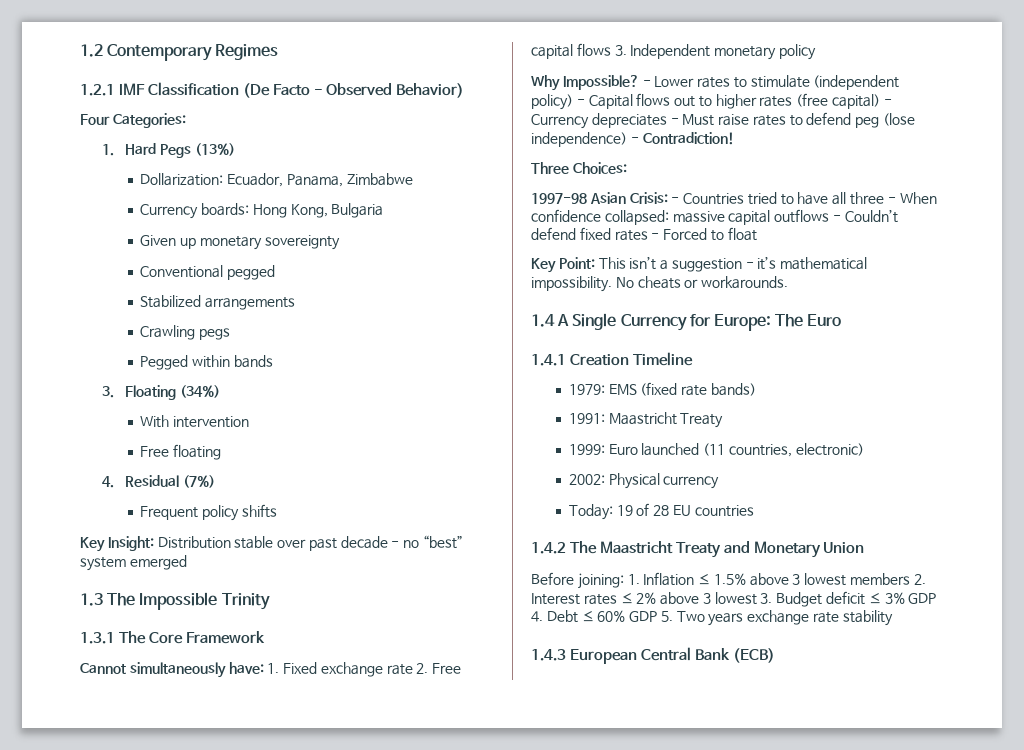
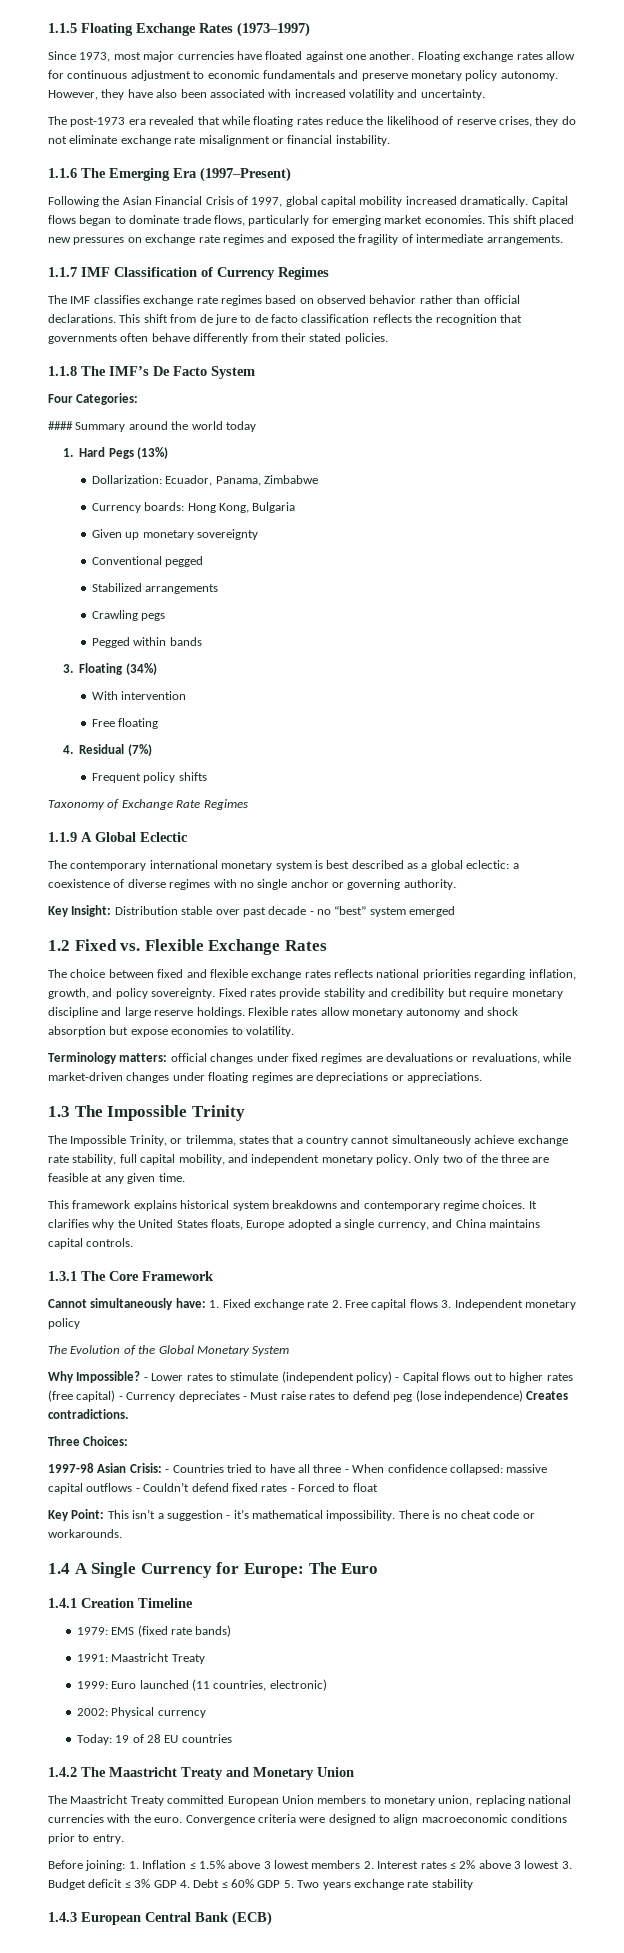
- 1.2 Contemporary Regimes
- 1.2.1 IMF Classification (De Facto - Observed Behavior)
+ 1.1.5 Floating Exchange Rates (1973–1997)
+ Since 1973, most major currencies have floated against one another. Floating exchange rates allow for continuous adjustment to economic fundamentals and preserve monetary policy autonomy. However, they have also been associated with increased volatility and uncertainty.
+ The post-1973 era revealed that while floating rates reduce the likelihood of reserve crises, they do not eliminate exchange rate misalignment or financial instability.
+ 1.1.6 The Emerging Era (1997–Present)
+ Following the Asian Financial Crisis of 1997, global capital mobility increased dramatically. Capital flows began to dominate trade flows, particularly for emerging market economies. This shift placed new pressures on exchange rate regimes and exposed the fragility of intermediate arrangements.
+ 1.1.7 IMF Classification of Currency Regimes
+ The IMF classifies exchange rate regimes based on observed behavior rather than official declarations. This shift from de jure to de facto classification reflects the recognition that governments often behave differently from their stated policies.
+ 1.1.8 The IMF’s De Facto System
  Four Categories:
+ #### Summary around the world today
+ Taxonomy of Exchange Rate Regimes
+ 1.1.9 A Global Eclectic
+ The contemporary international monetary system is best described as a global eclectic: a coexistence of diverse regimes with no single anchor or governing authority.
+ 1.2 Fixed vs. Flexible Exchange Rates
+ The choice between fixed and flexible exchange rates reflects national priorities regarding inflation, growth, and policy sovereignty. Fixed rates provide stability and credibility but require monetary discipline and large reserve holdings. Flexible rates allow monetary autonomy and shock absorption but expose economies to volatility.
+ Terminology matters: official changes under fixed regimes are devaluations or revaluations, while market-driven changes under floating regimes are depreciations or appreciations.
  1.3 The Impossible Trinity
+ The Impossible Trinity, or trilemma, states that a country cannot simultaneously achieve exchange rate stability, full capital mobility, and independent monetary policy. Only two of the three are feasible at any given time.
+ This framework explains historical system breakdowns and contemporary regime choices. It clarifies why the United States floats, Europe adopted a single currency, and China maintains capital controls.
+ The Evolution of the Global Monetary System
- - Lower rates to stimulate (independent policy) - Capital flows out to higher rates (free capital) - Currency depreciates - Must raise rates to defend peg (lose independence) - Contradiction!
+ - Lower rates to stimulate (independent policy) - Capital flows out to higher rates (free capital) - Currency depreciates - Must raise rates to defend peg (lose independence) Creates contradictions.
- No cheats or workarounds.
+ There is no cheat code or workarounds.
+ The Maastricht Treaty committed European Union members to monetary union, replacing national currencies with the euro. Convergence criteria were designed to align macroeconomic conditions prior to entry.

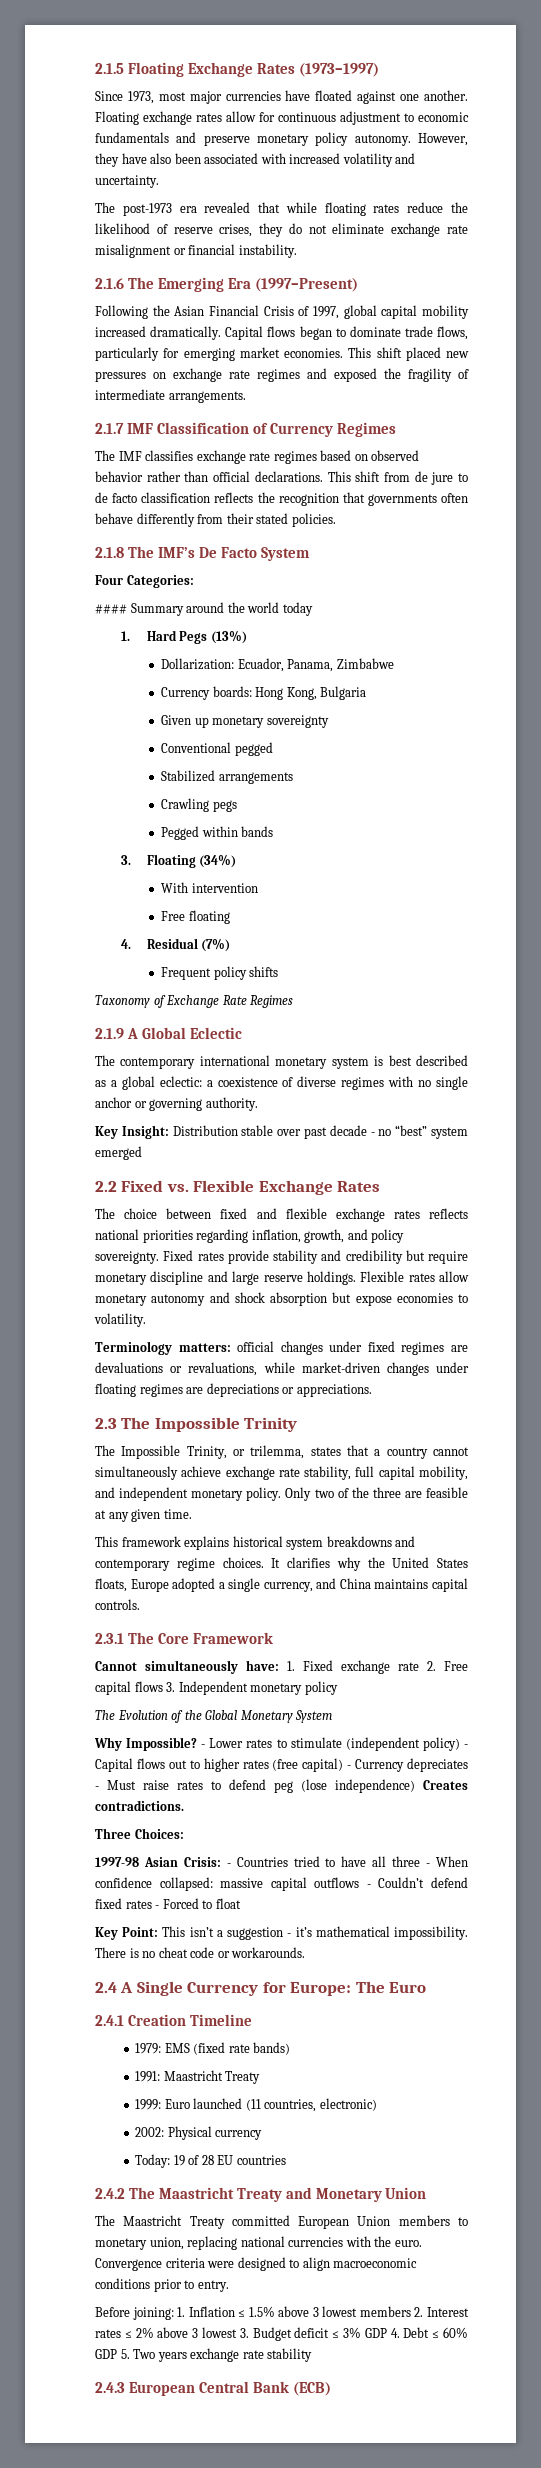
- 1.1.5 Floating Exchange Rates (1973–1997)
+ 2.1.5 Floating Exchange Rates (1973–1997)
- 1.1.6 The Emerging Era (1997–Present)
+ 2.1.6 The Emerging Era (1997–Present)
- 1.1.7 IMF Classification of Currency Regimes
+ 2.1.7 IMF Classification of Currency Regimes
- 1.1.8 The IMF’s De Facto System
+ 2.1.8 The IMF’s De Facto System
- 1.1.9 A Global Eclectic
+ 2.1.9 A Global Eclectic
- 1.2 Fixed vs. Flexible Exchange Rates
+ 2.2 Fixed vs. Flexible Exchange Rates
- 1.3 The Impossible Trinity
+ 2.3 The Impossible Trinity
- 1.3.1 The Core Framework
+ 2.3.1 The Core Framework
- 1.4 A Single Currency for Europe: The Euro
+ 2.4 A Single Currency for Europe: The Euro
- 1.4.1 Creation Timeline
+ 2.4.1 Creation Timeline
- 1.4.2 The Maastricht Treaty and Monetary Union
+ 2.4.2 The Maastricht Treaty and Monetary Union
- 1.4.3 European Central Bank (ECB)
+ 2.4.3 European Central Bank (ECB)

